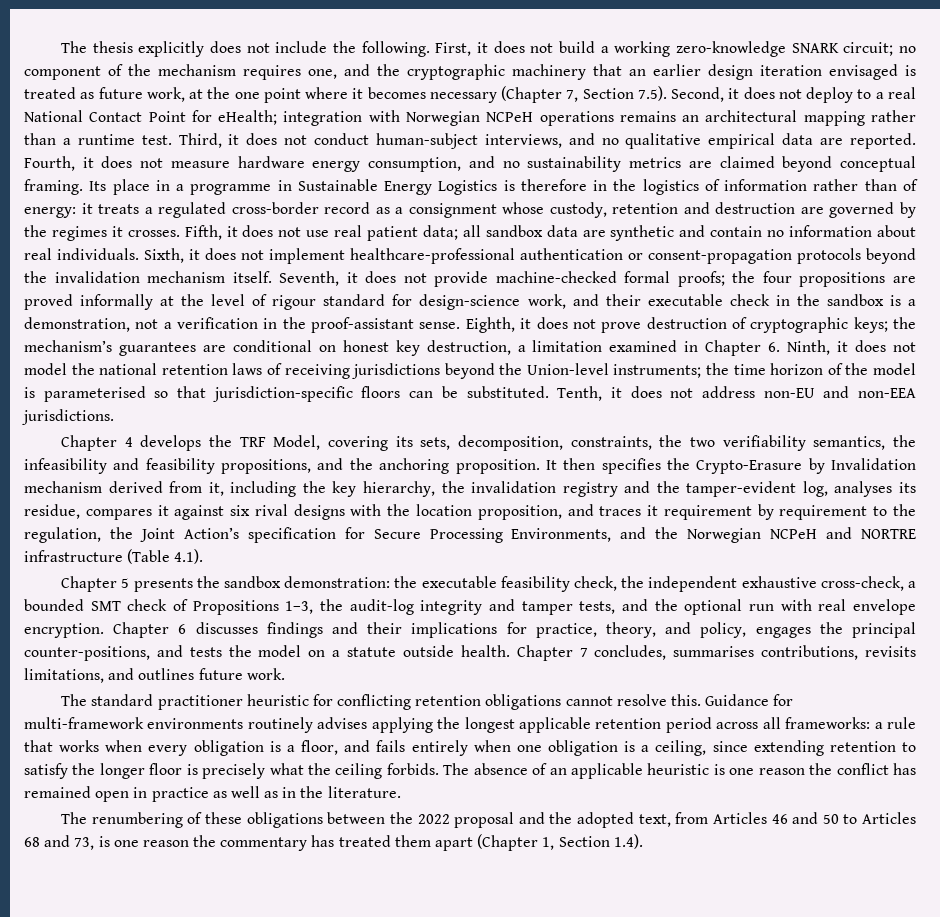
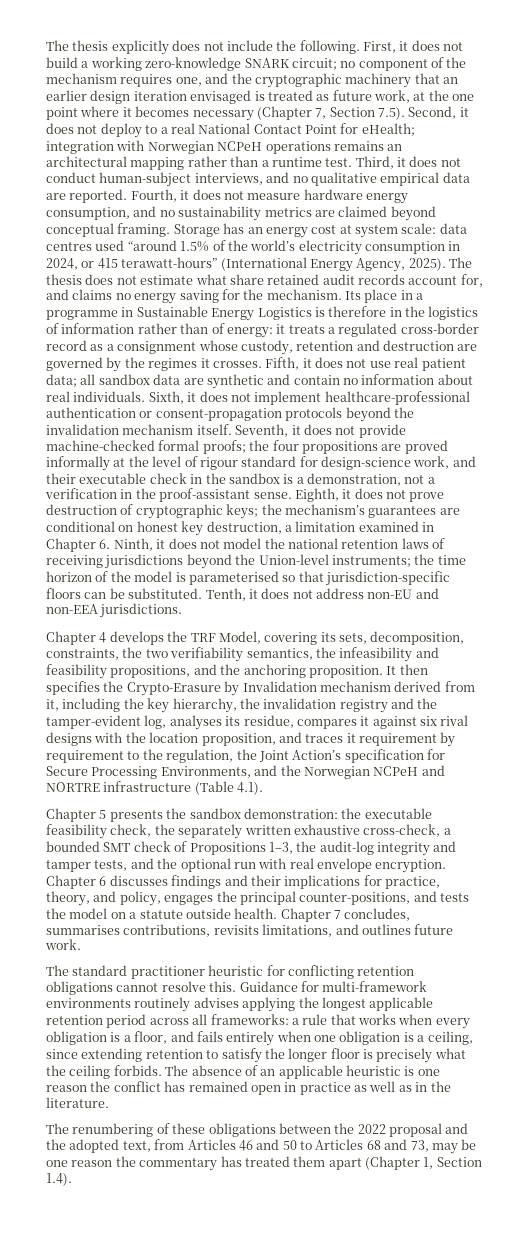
+ Storage has an energy cost at system scale: data centres used “around 1.5% of the world’s electricity consumption in 2024, or 415 terawatt-hours” (International Energy Agency, 2025). The thesis does not estimate what share retained audit records account for, and claims no energy saving for the mechanism.
- Chapter 5 presents the sandbox demonstration: the executable feasibility check, the independent exhaustive cross-check, a bounded SMT check of Propositions 1–3, the audit-log integrity and tamper tests, and the optional run with real envelope encryption.
+ Chapter 5 presents the sandbox demonstration: the executable feasibility check, the separately written exhaustive cross-check, a bounded SMT check of Propositions 1–3, the audit-log integrity and tamper tests, and the optional run with real envelope encryption.
- The renumbering of these obligations between the 2022 proposal and the adopted text, from Articles 46 and 50 to Articles 68 and 73, is one reason the commentary has treated them apart (Chapter 1, Section 1.4).
+ The renumbering of these obligations between the 2022 proposal and the adopted text, from Articles 46 and 50 to Articles 68 and 73, may be one reason the commentary has treated them apart (Chapter 1, Section 1.4).

